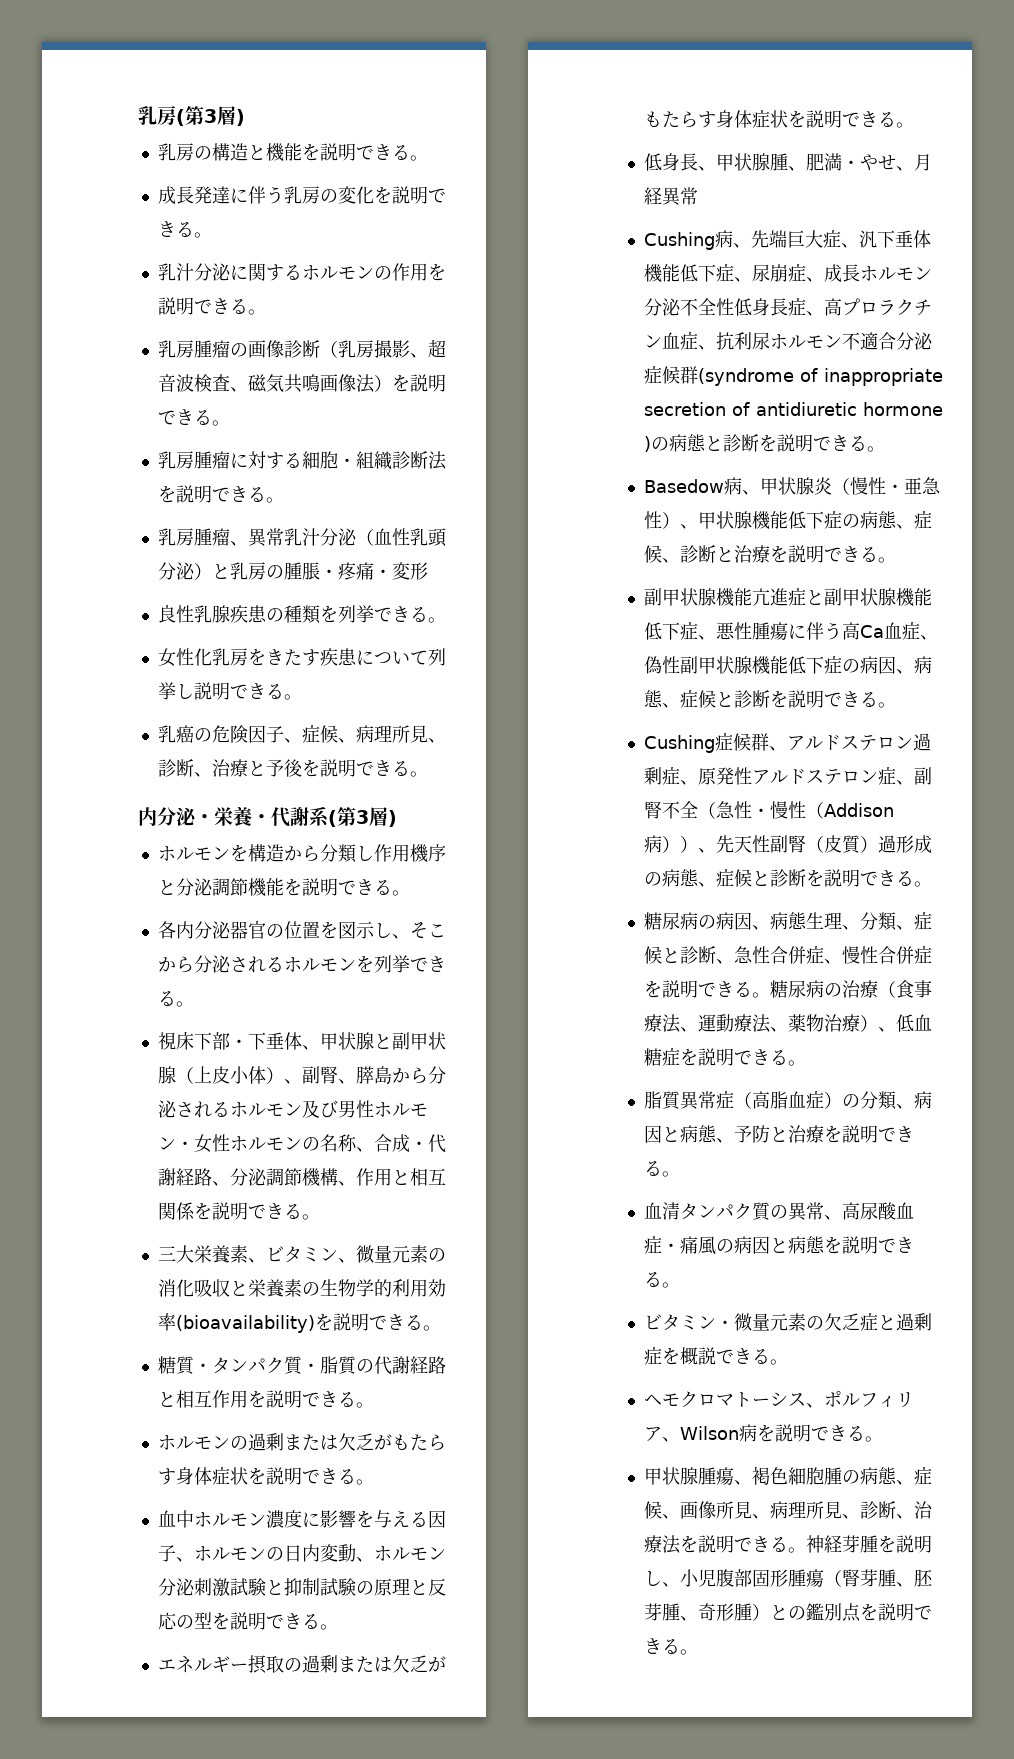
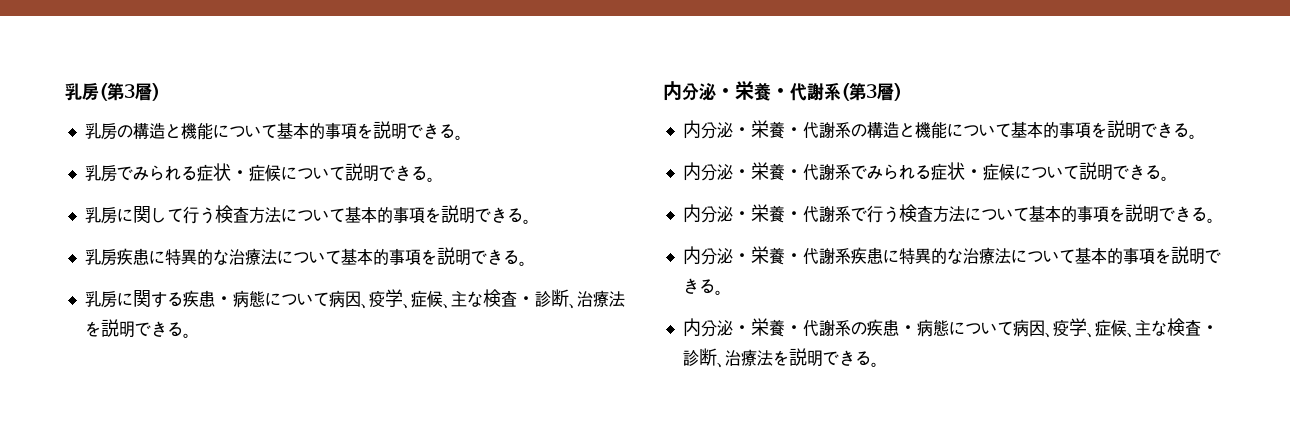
- 乳房の構造と機能を説明できる。
- 成長発達に伴う乳房の変化を説明できる。
- 乳汁分泌に関するホルモンの作用を説明できる。
- 乳房腫瘤の画像診断（乳房撮影、超音波検査、磁気共鳴画像法）を説明できる。
- 乳房腫瘤に対する細胞・組織診断法を説明できる。
- 乳房腫瘤、異常乳汁分泌（血性乳頭分泌）と乳房の腫脹・疼痛・変形
- 良性乳腺疾患の種類を列挙できる。
- 女性化乳房をきたす疾患について列挙し説明できる。
- 乳癌の危険因子、症候、病理所見、診断、治療と予後を説明できる。
+ 乳房の構造と機能について基本的事項を説明できる。
+ 乳房でみられる症状・症候について説明できる。
+ 乳房に関して行う検査方法について基本的事項を説明できる。
+ 乳房疾患に特異的な治療法について基本的事項を説明できる。
+ 乳房に関する疾患・病態について病因、疫学、症候、主な検査・診断、治療法を説明できる。
- ホルモンを構造から分類し作用機序と分泌調節機能を説明できる。
- 各内分泌器官の位置を図示し、そこから分泌されるホルモンを列挙できる。
- 視床下部・下垂体、甲状腺と副甲状腺（上皮小体）、副腎、膵島から分泌されるホルモン及び男性ホルモン・女性ホルモンの名称、合成・代謝経路、分泌調節機構、作用と相互関係を説明できる。
- 三大栄養素、ビタミン、微量元素の消化吸収と栄養素の生物学的利用効率(bioavailability)を説明できる。
- 糖質・タンパク質・脂質の代謝経路と相互作用を説明できる。
- ホルモンの過剰または欠乏がもたらす身体症状を説明できる。
- 血中ホルモン濃度に影響を与える因子、ホルモンの日内変動、ホルモン分泌刺激試験と抑制試験の原理と反応の型を説明できる。
- エネルギー摂取の過剰または欠乏がもたらす身体症状を説明できる。
- 低身長、甲状腺腫、肥満・やせ、月経異常
- Cushing病、先端巨大症、汎下垂体機能低下症、尿崩症、成長ホルモン分泌不全性低身長症、高プロラクチン血症、抗利尿ホルモン不適合分泌症候群(syndrome of inappropriate secretion of antidiuretic hormone )の病態と診断を説明できる。
- Basedow病、甲状腺炎（慢性・亜急性）、甲状腺機能低下症の病態、症候、診断と治療を説明できる。
- 副甲状腺機能亢進症と副甲状腺機能低下症、悪性腫瘍に伴う高Ca血症、偽性副甲状腺機能低下症の病因、病態、症候と診断を説明できる。
- Cushing症候群、アルドステロン過剰症、原発性アルドステロン症、副腎不全（急性・慢性（Addison病））、先天性副腎（皮質）過形成の病態、症候と診断を説明できる。
- 糖尿病の病因、病態生理、分類、症候と診断、急性合併症、慢性合併症を説明できる。糖尿病の治療（食事療法、運動療法、薬物治療）、低血糖症を説明できる。
- 脂質異常症（高脂血症）の分類、病因と病態、予防と治療を説明できる。
- 血清タンパク質の異常、高尿酸血症・痛風の病因と病態を説明できる。
- ビタミン・微量元素の欠乏症と過剰症を概説できる。
- ヘモクロマトーシス、ポルフィリア、Wilson病を説明できる。
- 甲状腺腫瘍、褐色細胞腫の病態、症候、画像所見、病理所見、診断、治療法を説明できる。神経芽腫を説明し、小児腹部固形腫瘍（腎芽腫、胚芽腫、奇形腫）との鑑別点を説明できる。
+ 内分泌・栄養・代謝系の構造と機能について基本的事項を説明できる。
+ 内分泌・栄養・代謝系でみられる症状・症候について説明できる。
+ 内分泌・栄養・代謝系で行う検査方法について基本的事項を説明できる。
+ 内分泌・栄養・代謝系疾患に特異的な治療法について基本的事項を説明できる。
+ 内分泌・栄養・代謝系の疾患・病態について病因、疫学、症候、主な検査・診断、治療法を説明できる。

